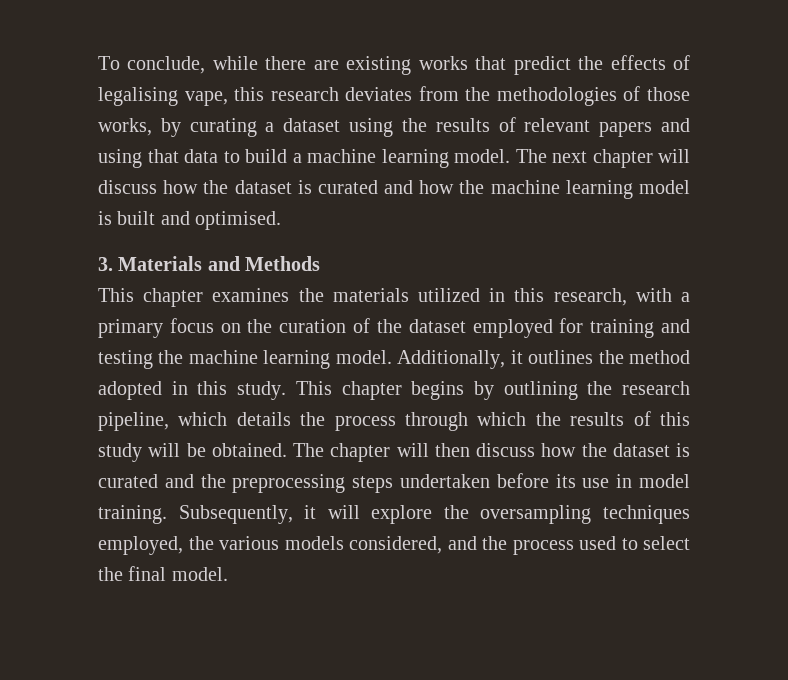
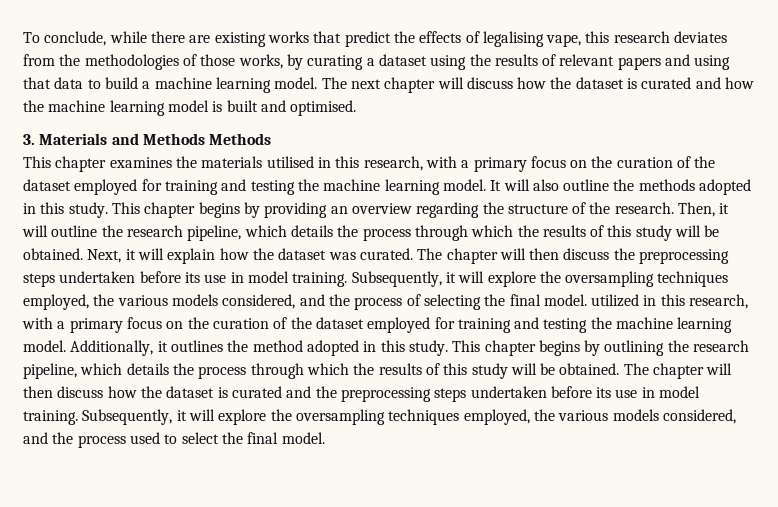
- 3. Materials and Methods
+ 3. Materials and Methods Methods
- This chapter examines the materials utilized in this research, with a primary focus on the curation of the dataset employed for training and testing the machine learning model.
+ This chapter examines the materials utilised in this research, with a primary focus on the curation of the dataset employed for training and testing the machine learning model. It will also outline the methods adopted in this study. This chapter begins by providing an overview regarding the structure of the research. Then, it will outline the research pipeline, which details the process through which the results of this study will be obtained. Next, it will explain how the dataset was curated. The chapter will then discuss the preprocessing steps undertaken before its use in model training. Subsequently, it will explore the oversampling techniques employed, the various models considered, and the process of selecting the final model. utilized in this research, with a primary focus on the curation of the dataset employed for training and testing the machine learning model.

